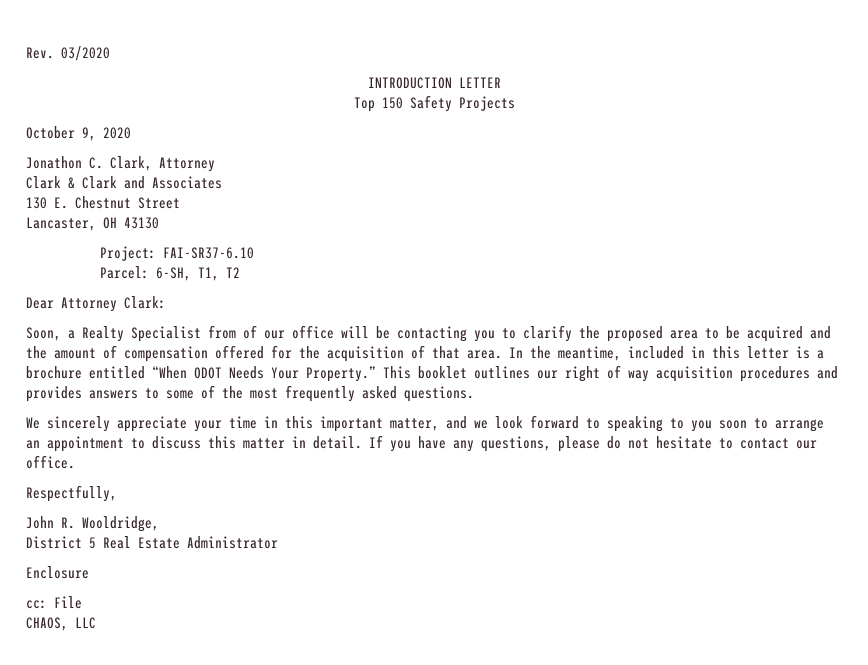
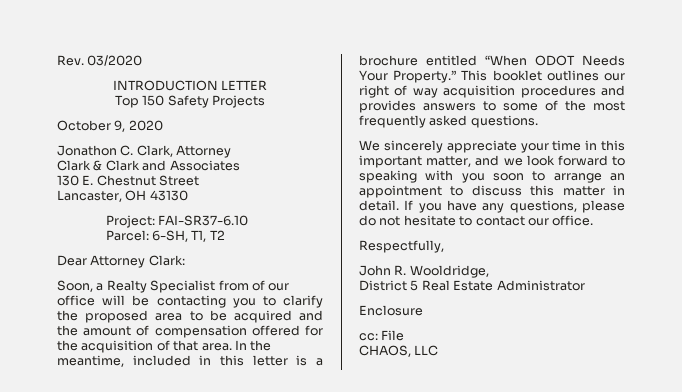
- We sincerely appreciate your time in this important matter, and we look forward to speaking to you soon to arrange an appointment to discuss this matter in detail.
+ We sincerely appreciate your time in this important matter, and we look forward to speaking with you soon to arrange an appointment to discuss this matter in detail.

